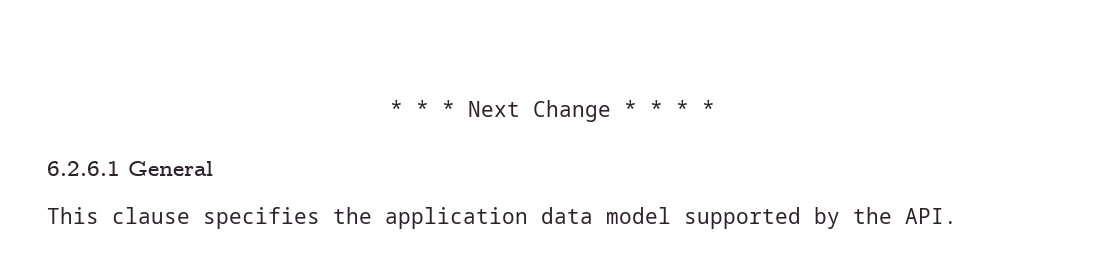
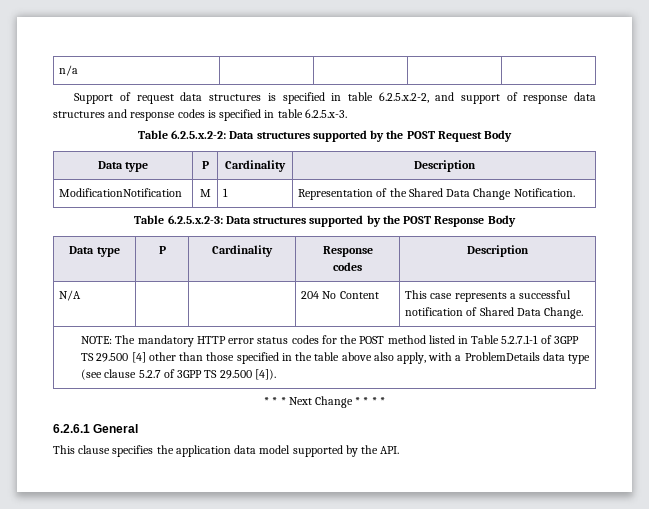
+ n/a | | | |
+ Support of request data structures is specified in table 6.2.5.x.2-2, and support of response data structures and response codes is specified in table 6.2.5.x-3.
+ Table 6.2.5.x.2-2: Data structures supported by the POST Request Body
+ Data type | P | Cardinality | Description
+ ModificationNotification | M | 1 | Representation of the Shared Data Change Notification.
+ Table 6.2.5.x.2-3: Data structures supported by the POST Response Body
+ Data type | P | Cardinality | Response
+ codes | Description
+ N/A | | | 204 No Content | This case represents a successful notification of Shared Data Change.
+ NOTE: The mandatory HTTP error status codes for the POST method listed in Table 5.2.7.1-1 of 3GPP TS 29.500 [4] other than those specified in the table above also apply, with a ProblemDetails data type (see clause 5.2.7 of 3GPP TS 29.500 [4]).

